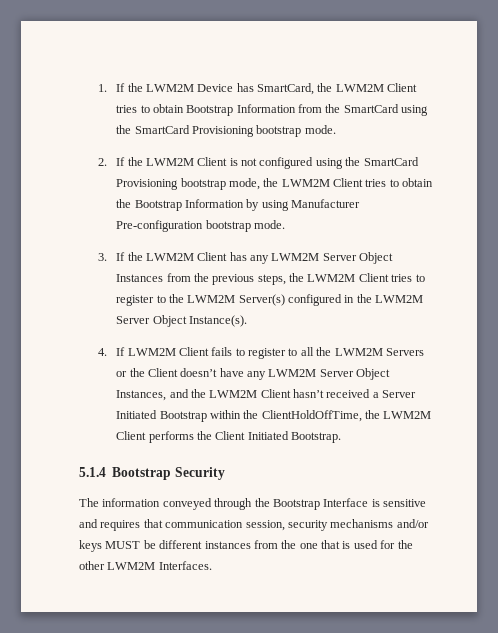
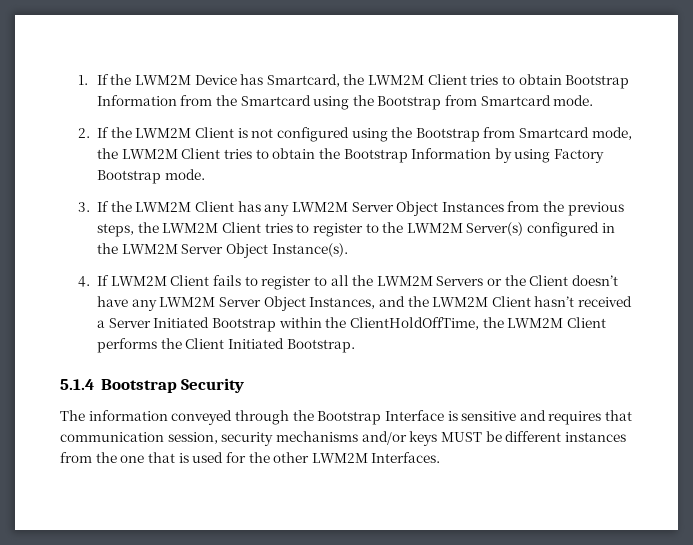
- 1. If the LWM2M Device has SmartCard, the LWM2M Client tries to obtain Bootstrap Information from the SmartCard using the SmartCard Provisioning bootstrap mode.
+ 1. If the LWM2M Device has Smartcard, the LWM2M Client tries to obtain Bootstrap Information from the Smartcard using the Bootstrap from Smartcard mode.
- 2. If the LWM2M Client is not configured using the SmartCard Provisioning bootstrap mode, the LWM2M Client tries to obtain the Bootstrap Information by using Manufacturer Pre-configuration bootstrap mode.
+ 2. If the LWM2M Client is not configured using the Bootstrap from Smartcard mode, the LWM2M Client tries to obtain the Bootstrap Information by using Factory Bootstrap mode.

